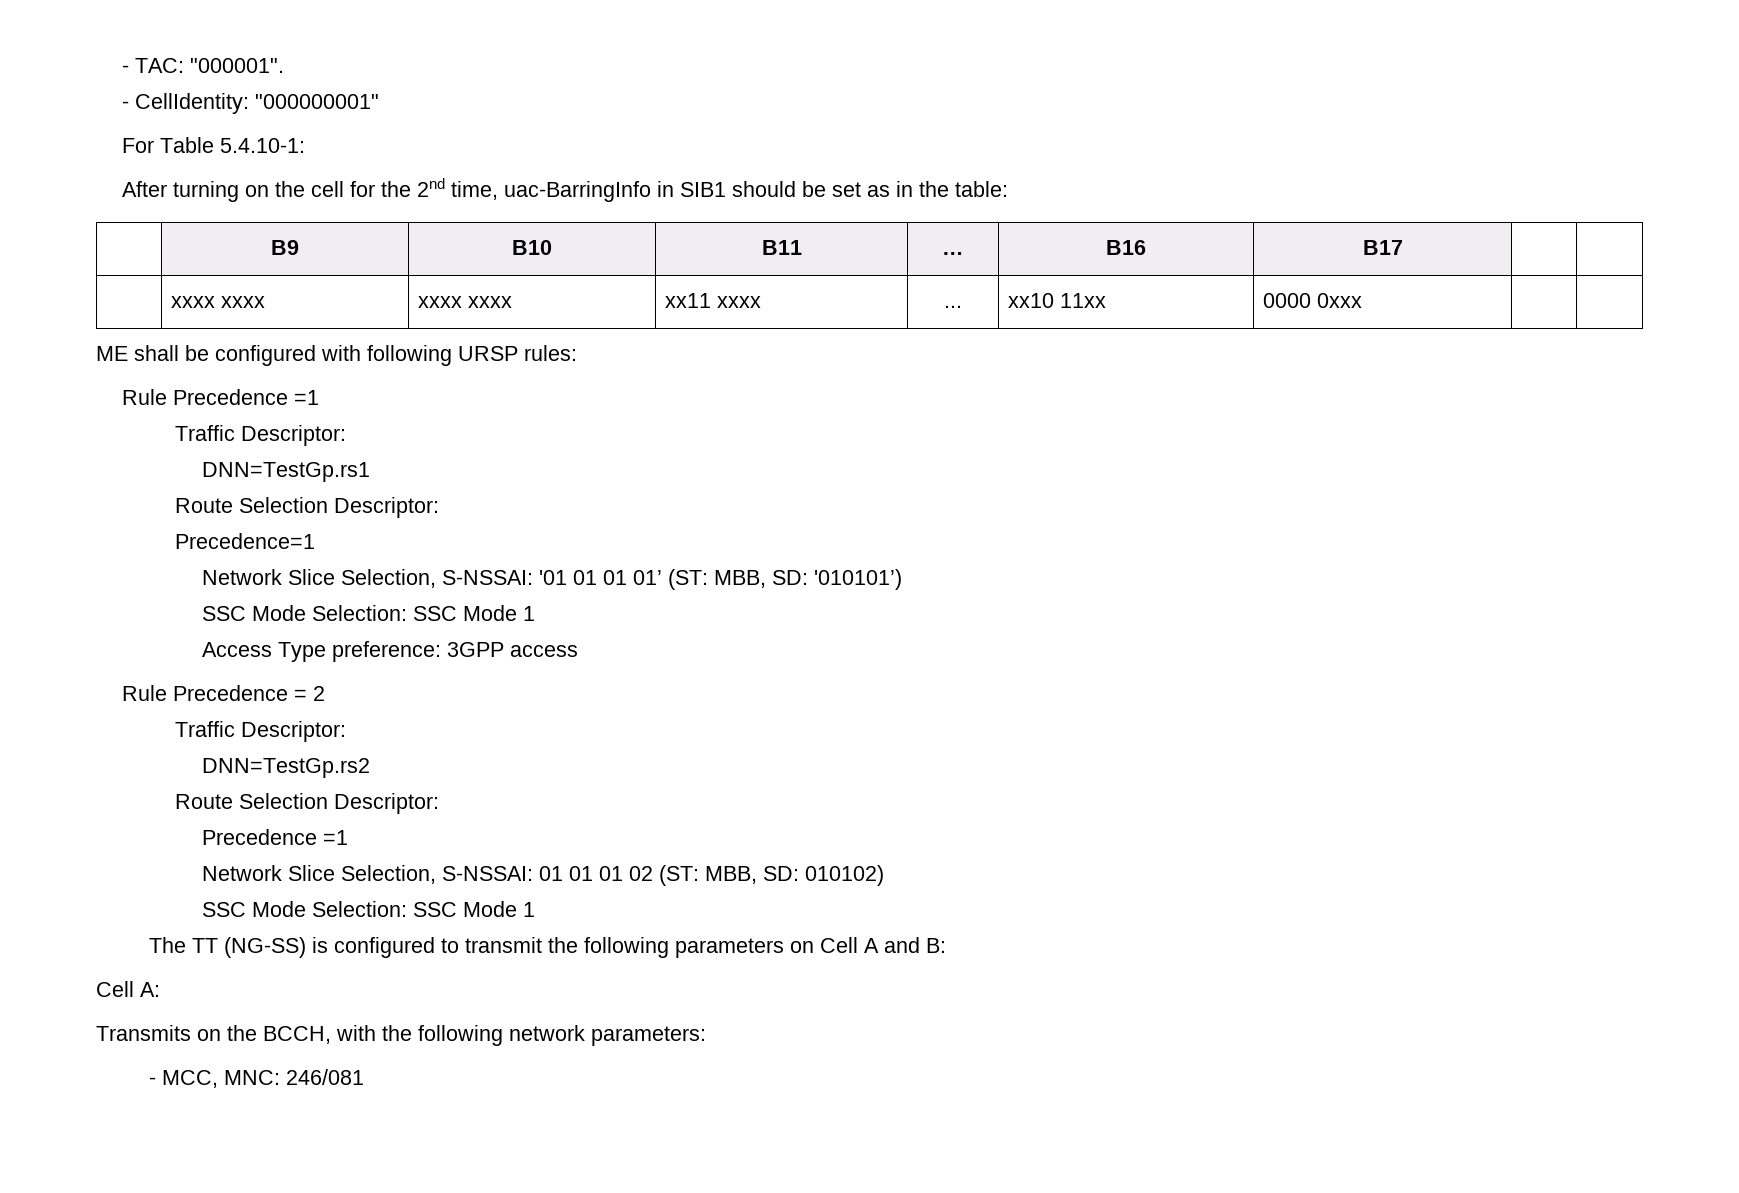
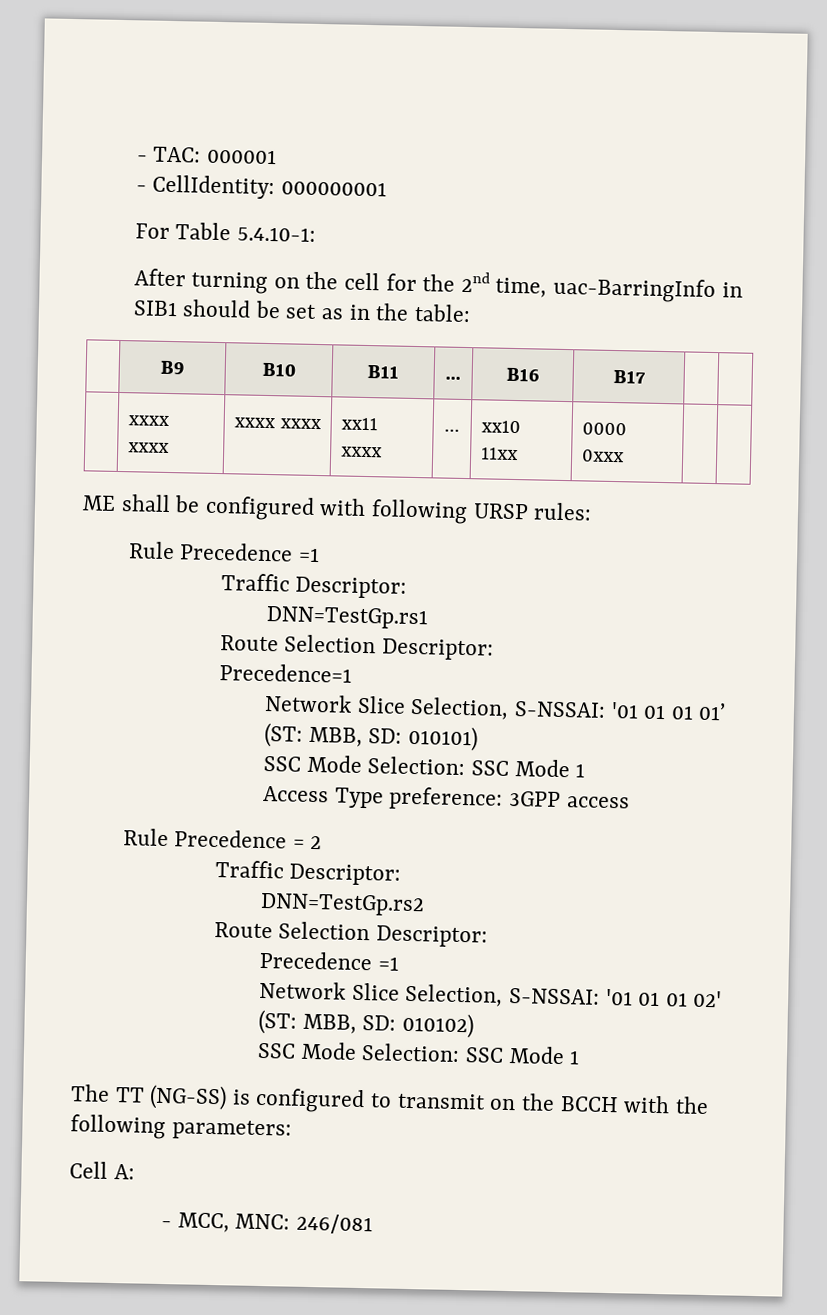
- - TAC: "000001".
+ - TAC: 000001
- - CellIdentity: "000000001"
+ - CellIdentity: 000000001
- Network Slice Selection, S-NSSAI: '01 01 01 01’ (ST: MBB, SD: '010101’)
+ Network Slice Selection, S-NSSAI: '01 01 01 01’ (ST: MBB, SD: 010101)
- Network Slice Selection, S-NSSAI: 01 01 01 02 (ST: MBB, SD: 010102)
+ Network Slice Selection, S-NSSAI: '01 01 01 02' (ST: MBB, SD: 010102)
- The TT (NG-SS) is configured to transmit the following parameters on Cell A and B:
+ The TT (NG-SS) is configured to transmit on the BCCH with the following parameters:
  Cell A:
- Transmits on the BCCH, with the following network parameters:

